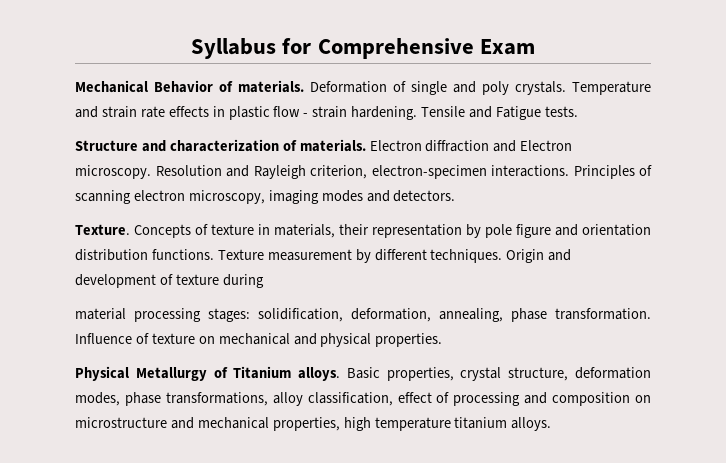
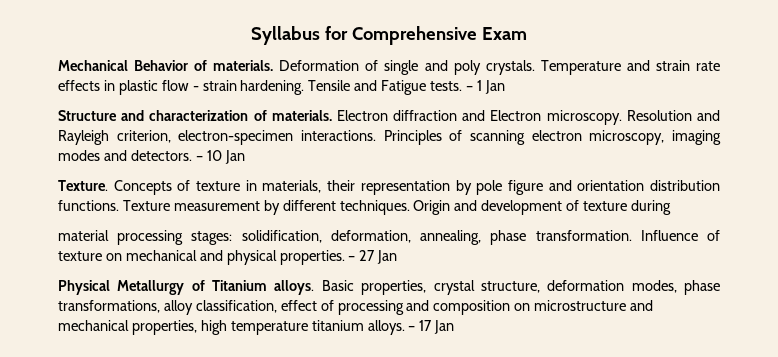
+ – 1 Jan
+ – 10 Jan
+ – 27 Jan
+ – 17 Jan

